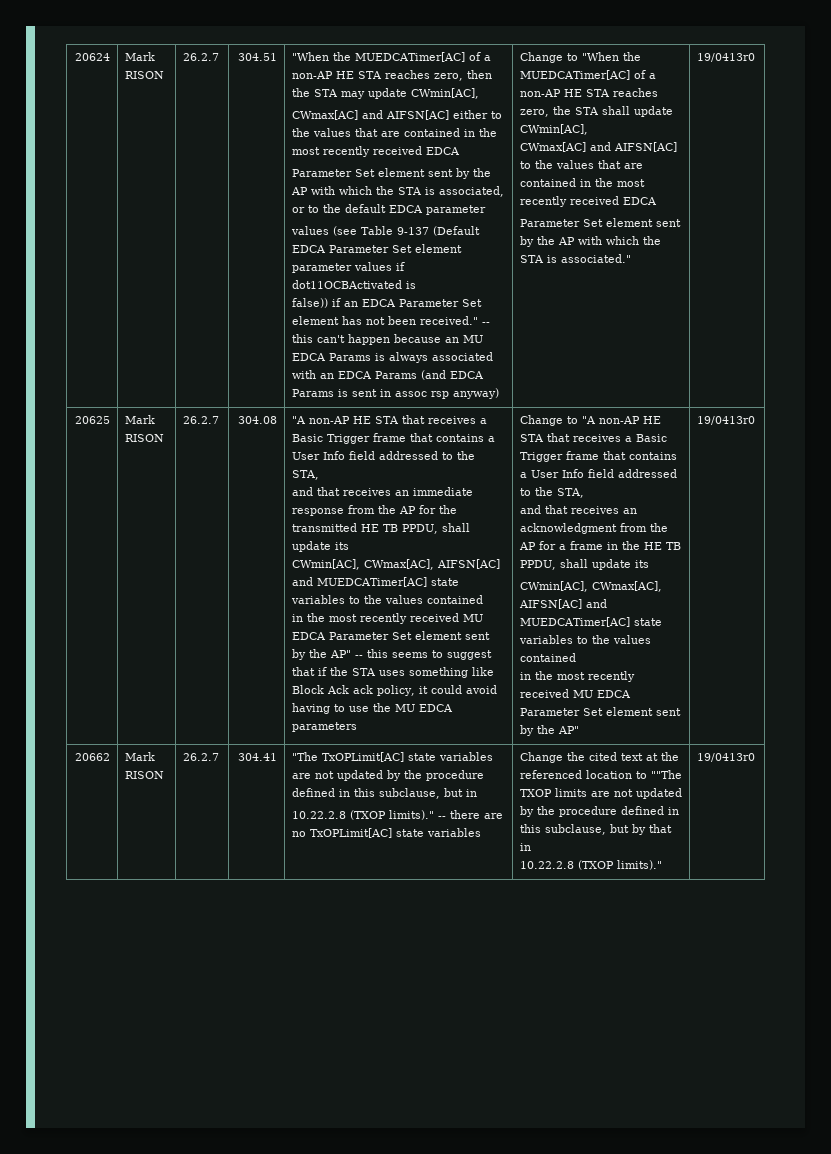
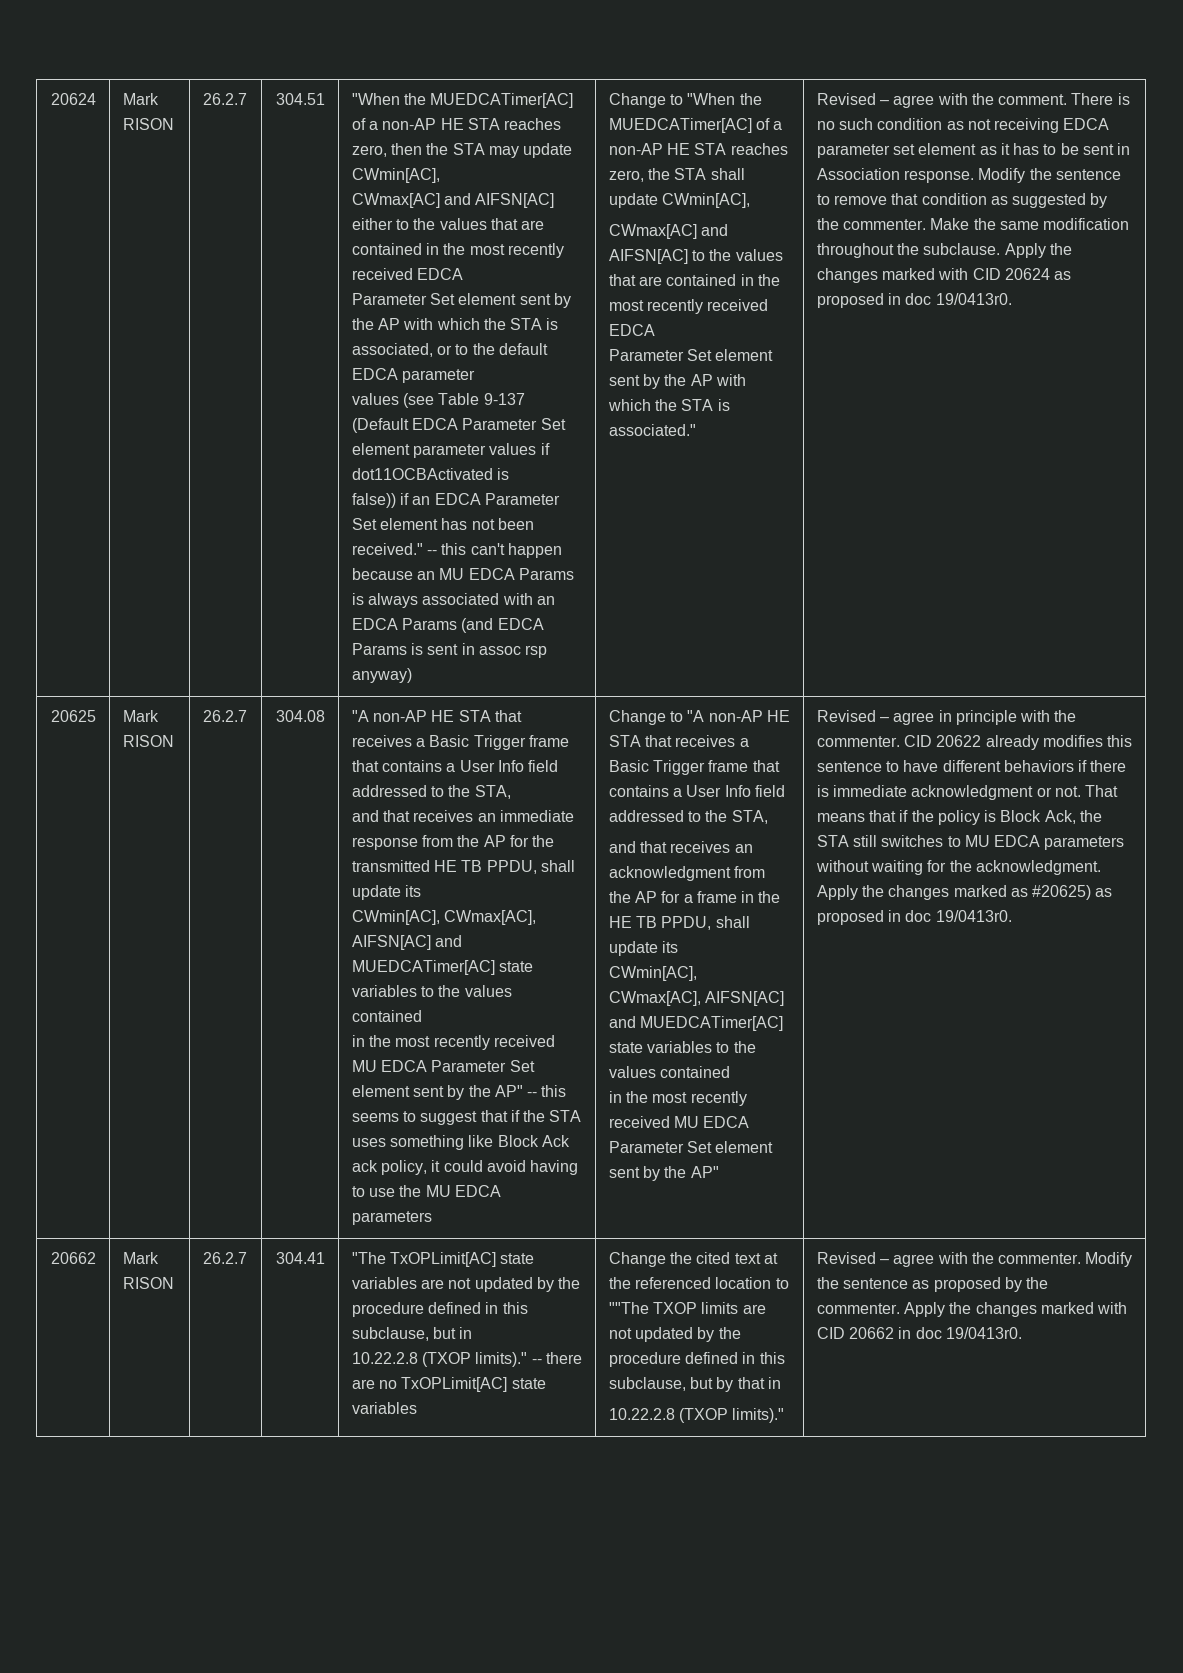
- Parameter Set element sent by the AP with which the STA is associated." | 19/0413r0
+ Parameter Set element sent by the AP with which the STA is associated." | Revised – agree with the comment. There is no such condition as not receiving EDCA parameter set element as it has to be sent in Association response. Modify the sentence to remove that condition as suggested by the commenter. Make the same modification throughout the subclause. Apply the changes marked with CID 20624 as proposed in doc 19/0413r0.
- in the most recently received MU EDCA Parameter Set element sent by the AP" | 19/0413r0
+ in the most recently received MU EDCA Parameter Set element sent by the AP" | Revised – agree in principle with the commenter. CID 20622 already modifies this sentence to have different behaviors if there is immediate acknowledgment or not. That means that if the policy is Block Ack, the STA still switches to MU EDCA parameters without waiting for the acknowledgment. Apply the changes marked as #20625) as proposed in doc 19/0413r0.
- 10.22.2.8 (TXOP limits)." | 19/0413r0
+ 10.22.2.8 (TXOP limits)." | Revised – agree with the commenter. Modify the sentence as proposed by the commenter. Apply the changes marked with CID 20662 in doc 19/0413r0.

